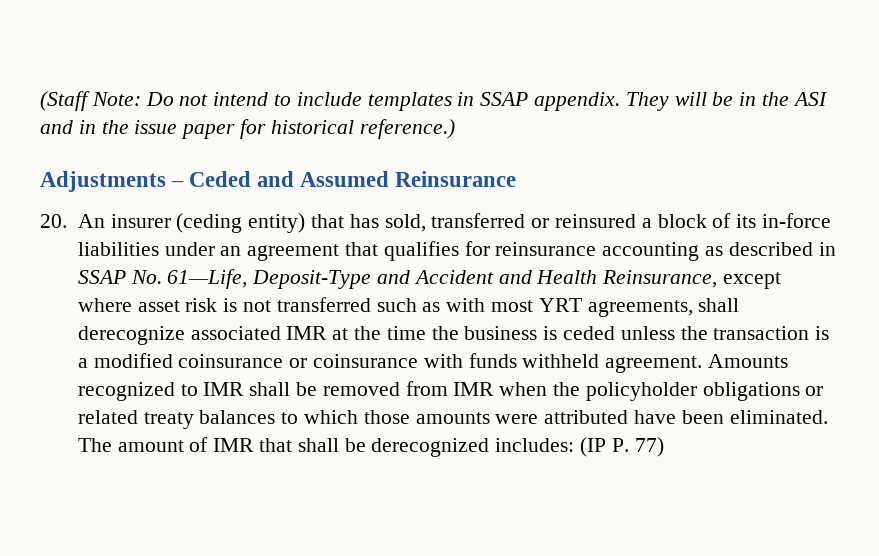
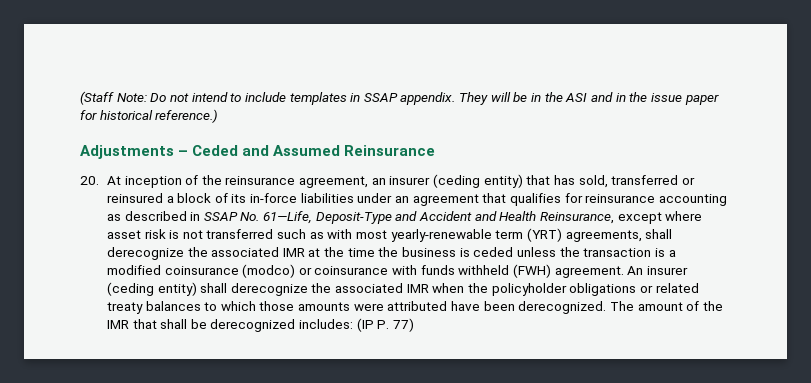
- 20. An insurer (ceding entity) that has sold, transferred or reinsured a block of its in-force liabilities under an agreement that qualifies for reinsurance accounting as described in SSAP No. 61—Life, Deposit-Type and Accident and Health Reinsurance, except where asset risk is not transferred such as with most YRT agreements, shall derecognize associated IMR at the time the business is ceded unless the transaction is a modified coinsurance or coinsurance with funds withheld agreement. Amounts recognized to IMR shall be removed from IMR when the policyholder obligations or related treaty balances to which those amounts were attributed have been eliminated.
+ 20. At inception of the reinsurance agreement, an insurer (ceding entity) that has sold, transferred or reinsured a block of its in-force liabilities under an agreement that qualifies for reinsurance accounting as described in SSAP No. 61—Life, Deposit-Type and Accident and Health Reinsurance, except where asset risk is not transferred such as with most yearly-renewable term (YRT) agreements, shall derecognize the associated IMR at the time the business is ceded unless the transaction is a modified coinsurance (modco) or coinsurance with funds withheld (FWH) agreement. An insurer (ceding entity) shall derecognize the associated IMR when the policyholder obligations or related treaty balances to which those amounts were attributed have been derecognized.
- The amount of IMR that shall be derecognized includes: (IP P. 77)
+ The amount of the IMR that shall be derecognized includes: (IP P. 77)

